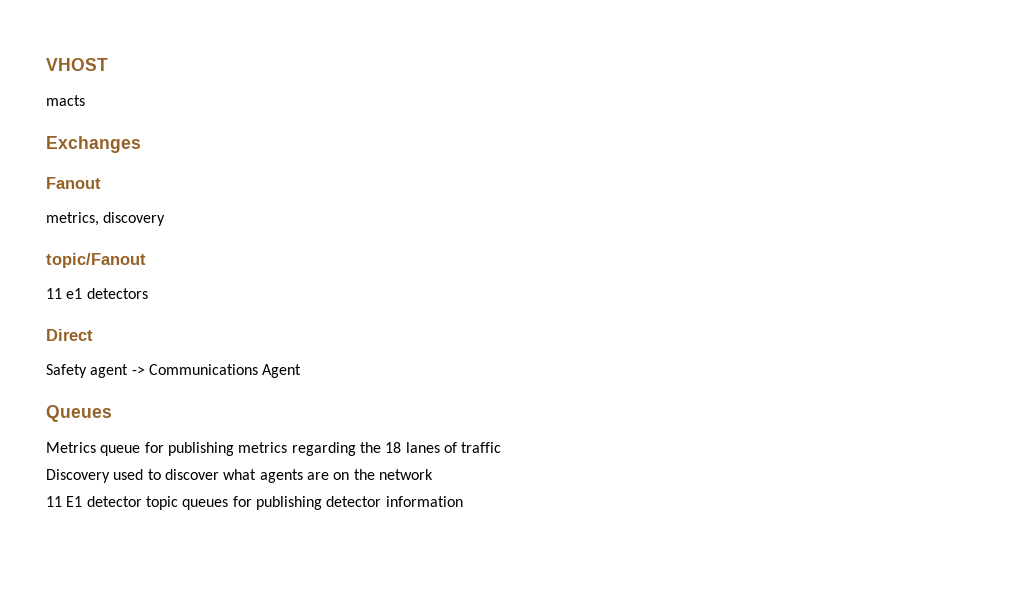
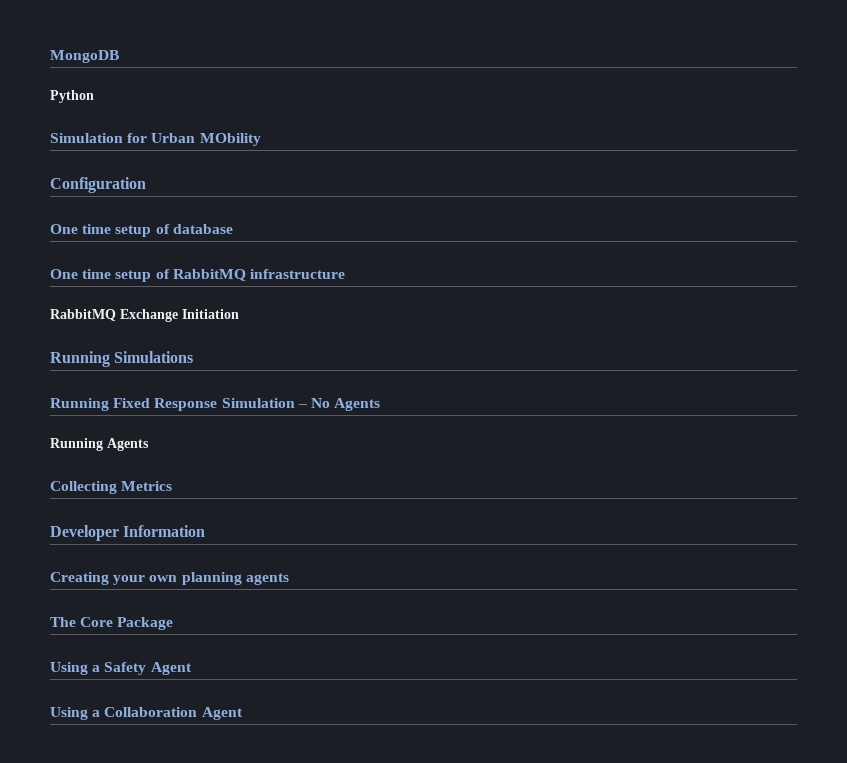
- VHOST
- macts
- Exchanges
- Fanout
- metrics, discovery
- topic/Fanout
- 11 e1 detectors
- Direct
- Safety agent -> Communications Agent
- Queues
- Metrics queue for publishing metrics regarding the 18 lanes of traffic
- Discovery used to discover what agents are on the network
- 11 E1 detector topic queues for publishing detector information
+ MongoDB
+ Python
+ Simulation for Urban MObility
+ Configuration
+ One time setup of database
+ One time setup of RabbitMQ infrastructure
+ RabbitMQ Exchange Initiation
+ Running Simulations
+ Running Fixed Response Simulation – No Agents
+ Running Agents
+ Collecting Metrics
+ Developer Information
+ Creating your own planning agents
+ The Core Package
+ Using a Safety Agent
+ Using a Collaboration Agent

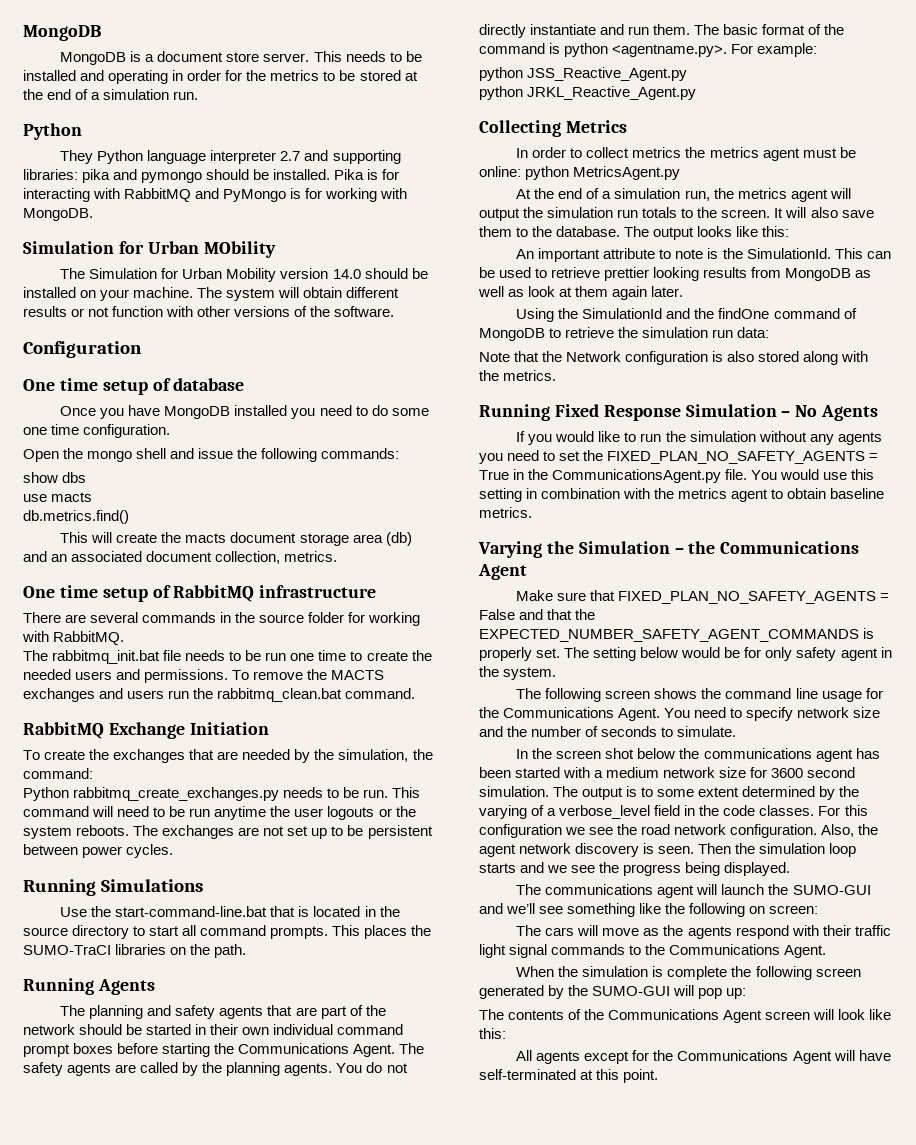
+ MongoDB is a document store server. This needs to be installed and operating in order for the metrics to be stored at the end of a simulation run.
  Python
+ They Python language interpreter 2.7 and supporting libraries: pika and pymongo should be installed. Pika is for interacting with RabbitMQ and PyMongo is for working with MongoDB.
  Simulation for Urban MObility
+ The Simulation for Urban Mobility version 14.0 should be installed on your machine. The system will obtain different results or not function with other versions of the software.
+ Once you have MongoDB installed you need to do some one time configuration.
+ Open the mongo shell and issue the following commands:
+ show dbs
+ use macts
+ db.metrics.find()
+ This will create the macts document storage area (db) and an associated document collection, metrics.
+ There are several commands in the source folder for working with RabbitMQ.
+ The rabbitmq_init.bat file needs to be run one time to create the needed users and permissions. To remove the MACTS exchanges and users run the rabbitmq_clean.bat command.
  RabbitMQ Exchange Initiation
+ To create the exchanges that are needed by the simulation, the command:
+ Python rabbitmq_create_exchanges.py needs to be run. This command will need to be run anytime the user logouts or the system reboots. The exchanges are not set up to be persistent between power cycles.
  Running Simulations
+ Use the start-command-line.bat that is located in the source directory to start all command prompts. This places the SUMO-TraCI libraries on the path.
+ Running Agents
+ The planning and safety agents that are part of the network should be started in their own individual command prompt boxes before starting the Communications Agent. The safety agents are called by the planning agents. You do not directly instantiate and run them. The basic format of the command is python <agentname.py>. For example:
+ python JSS_Reactive_Agent.py
+ python JRKL_Reactive_Agent.py
+ Collecting Metrics
+ In order to collect metrics the metrics agent must be online: python MetricsAgent.py
+ At the end of a simulation run, the metrics agent will output the simulation run totals to the screen. It will also save them to the database. The output looks like this:
+ An important attribute to note is the SimulationId. This can be used to retrieve prettier looking results from MongoDB as well as look at them again later.
+ Using the SimulationId and the findOne command of MongoDB to retrieve the simulation run data:
+ Note that the Network configuration is also stored along with the metrics.
- Running Agents
- Collecting Metrics
- Developer Information
- Creating your own planning agents
- The Core Package
- Using a Safety Agent
- Using a Collaboration Agent
+ If you would like to run the simulation without any agents you need to set the FIXED_PLAN_NO_SAFETY_AGENTS = True in the CommunicationsAgent.py file. You would use this setting in combination with the metrics agent to obtain baseline metrics.
+ Varying the Simulation – the Communications Agent
+ Make sure that FIXED_PLAN_NO_SAFETY_AGENTS = False and that the EXPECTED_NUMBER_SAFETY_AGENT_COMMANDS is properly set. The setting below would be for only safety agent in the system.
+ The following screen shows the command line usage for the Communications Agent. You need to specify network size and the number of seconds to simulate.
+ In the screen shot below the communications agent has been started with a medium network size for 3600 second simulation. The output is to some extent determined by the varying of a verbose_level field in the code classes. For this configuration we see the road network configuration. Also, the agent network discovery is seen. Then the simulation loop starts and we see the progress being displayed.
+ The communications agent will launch the SUMO-GUI and we’ll see something like the following on screen:
+ The cars will move as the agents respond with their traffic light signal commands to the Communications Agent.
+ When the simulation is complete the following screen generated by the SUMO-GUI will pop up:
+ The contents of the Communications Agent screen will look like this:
+ All agents except for the Communications Agent will have self-terminated at this point.

